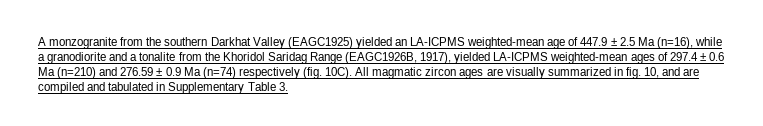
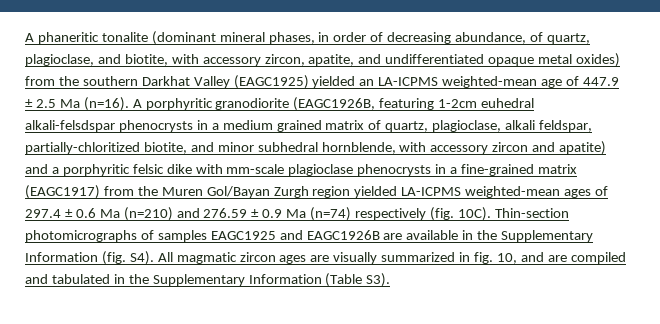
- A monzogranite from the southern Darkhat Valley (EAGC1925) yielded an LA-ICPMS weighted-mean age of 447.9 ± 2.5 Ma (n=16), while a granodiorite and a tonalite from the Khoridol Saridag Range (EAGC1926B, 1917), yielded LA-ICPMS weighted-mean ages of 297.4 ± 0.6 Ma (n=210) and 276.59 ± 0.9 Ma (n=74) respectively (fig. 10C).
+ A phaneritic tonalite (dominant mineral phases, in order of decreasing abundance, of quartz, plagioclase, and biotite, with accessory zircon, apatite, and undifferentiated opaque metal oxides) from the southern Darkhat Valley (EAGC1925) yielded an LA-ICPMS weighted-mean age of 447.9 ± 2.5 Ma (n=16). A porphyritic granodiorite (EAGC1926B, featuring 1-2cm euhedral alkali-felsdspar phenocrysts in a medium grained matrix of quartz, plagioclase, alkali feldspar, partially-chloritized biotite, and minor subhedral hornblende, with accessory zircon and apatite) and a porphyritic felsic dike with mm-scale plagioclase phenocrysts in a fine-grained matrix (EAGC1917) from the Muren Gol/Bayan Zurgh region yielded LA-ICPMS weighted-mean ages of 297.4 ± 0.6 Ma (n=210) and 276.59 ± 0.9 Ma (n=74) respectively (fig. 10C).
- All magmatic zircon ages are visually summarized in fig. 10, and are compiled and tabulated in Supplementary Table 3.
+ Thin-section photomicrographs of samples EAGC1925 and EAGC1926B are available in the Supplementary Information (fig. S4). All magmatic zircon ages are visually summarized in fig. 10, and are compiled and tabulated in the Supplementary Information (Table S3).

